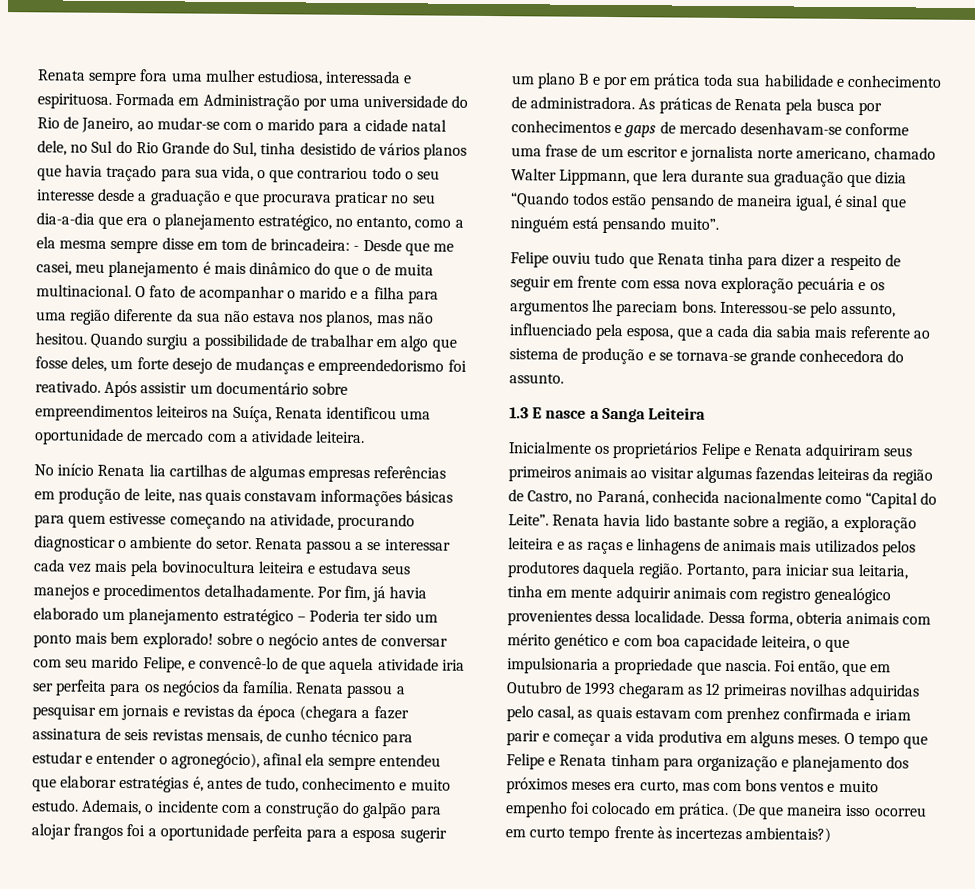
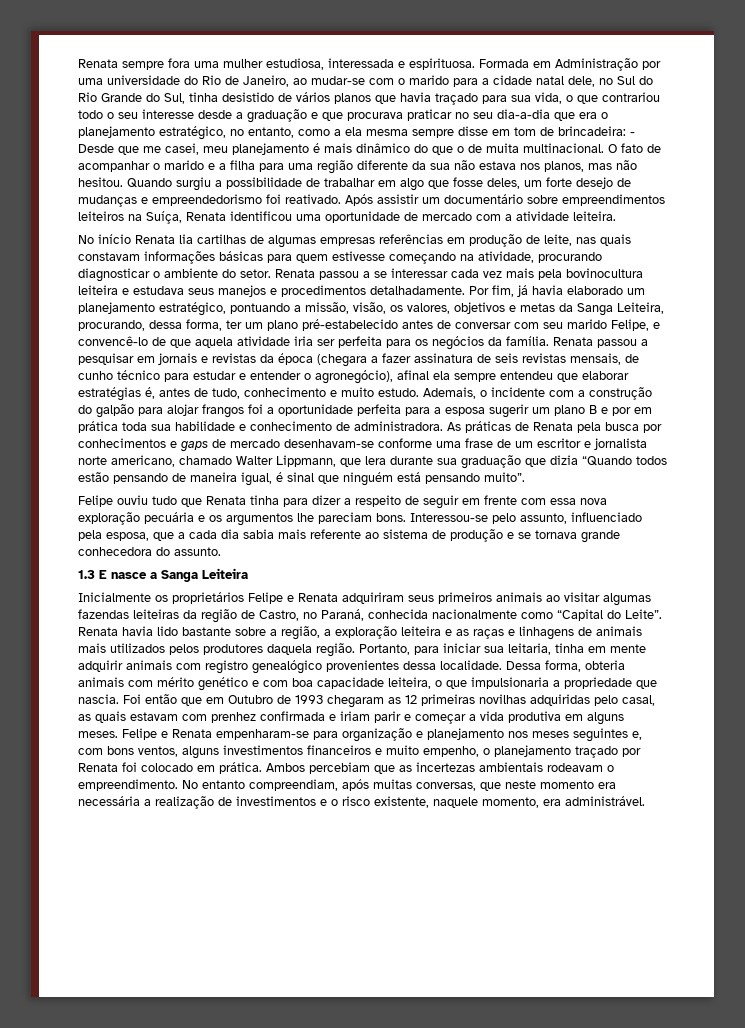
- Por fim, já havia elaborado um planejamento estratégico – Poderia ter sido um ponto mais bem explorado! sobre o negócio antes de conversar com seu marido Felipe, e convencê-lo de que aquela atividade iria ser perfeita para os negócios da família.
+ Por fim, já havia elaborado um planejamento estratégico, pontuando a missão, visão, os valores, objetivos e metas da Sanga Leiteira, procurando, dessa forma, ter um plano pré-estabelecido antes de conversar com seu marido Felipe, e convencê-lo de que aquela atividade iria ser perfeita para os negócios da família.
- Interessou-se pelo assunto, influenciado pela esposa, que a cada dia sabia mais referente ao sistema de produção e se tornava-se grande conhecedora do assunto.
+ Interessou-se pelo assunto, influenciado pela esposa, que a cada dia sabia mais referente ao sistema de produção e se tornava grande conhecedora do assunto.
- Foi então, que em Outubro de 1993 chegaram as 12 primeiras novilhas adquiridas pelo casal, as quais estavam com prenhez confirmada e iriam parir e começar a vida produtiva em alguns meses.
+ Foi então que em Outubro de 1993 chegaram as 12 primeiras novilhas adquiridas pelo casal, as quais estavam com prenhez confirmada e iriam parir e começar a vida produtiva em alguns meses.
- O tempo que Felipe e Renata tinham para organização e planejamento dos próximos meses era curto, mas com bons ventos e muito empenho foi colocado em prática. (De que maneira isso ocorreu em curto tempo frente às incertezas ambientais?)
+ Felipe e Renata empenharam-se para organização e planejamento nos meses seguintes e, com bons ventos, alguns investimentos financeiros e muito empenho, o planejamento traçado por Renata foi colocado em prática. Ambos percebiam que as incertezas ambientais rodeavam o empreendimento. No entanto compreendiam, após muitas conversas, que neste momento era necessária a realização de investimentos e o risco existente, naquele momento, era administrável.

